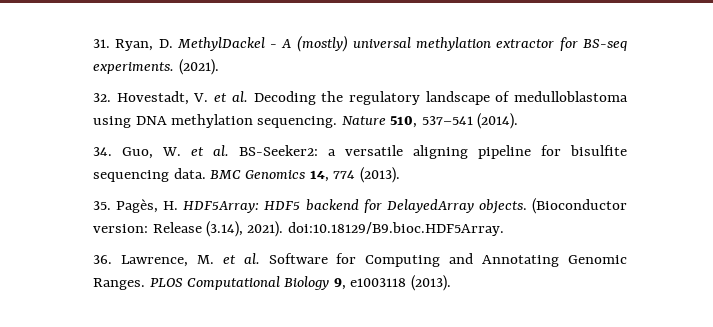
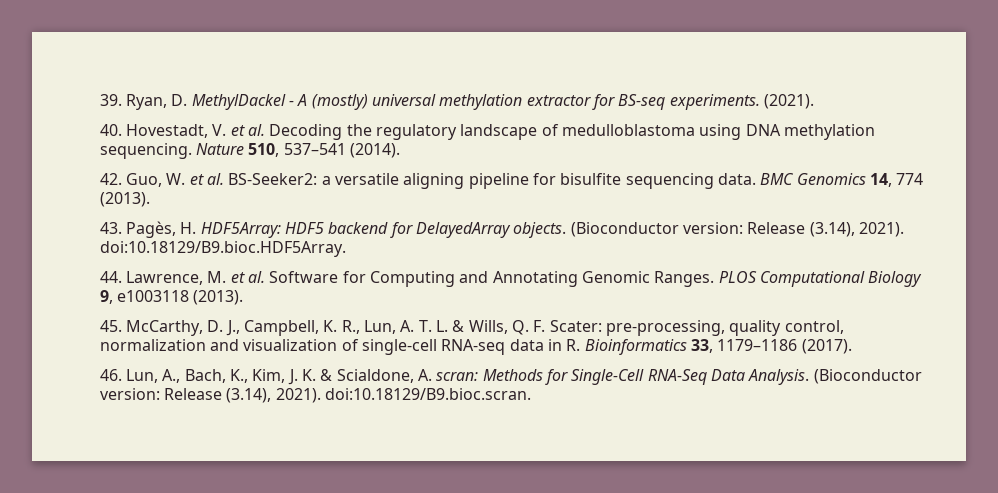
- 31. Ryan, D. MethylDackel - A (mostly) universal methylation extractor for BS-seq experiments.
+ 39. Ryan, D. MethylDackel - A (mostly) universal methylation extractor for BS-seq experiments.
- 32. Hovestadt, V. et al. Decoding the regulatory landscape of medulloblastoma using DNA methylation sequencing.
+ 40. Hovestadt, V. et al. Decoding the regulatory landscape of medulloblastoma using DNA methylation sequencing.
- 34. Guo, W. et al. BS-Seeker2: a versatile aligning pipeline for bisulfite sequencing data.
+ 42. Guo, W. et al. BS-Seeker2: a versatile aligning pipeline for bisulfite sequencing data.
- 35. Pagès, H. HDF5Array: HDF5 backend for DelayedArray objects.
+ 43. Pagès, H. HDF5Array: HDF5 backend for DelayedArray objects.
- 36. Lawrence, M. et al. Software for Computing and Annotating Genomic Ranges.
+ 44. Lawrence, M. et al. Software for Computing and Annotating Genomic Ranges.
+ 45. McCarthy, D. J., Campbell, K. R., Lun, A. T. L. & Wills, Q. F. Scater: pre-processing, quality control, normalization and visualization of single-cell RNA-seq data in R. Bioinformatics 33, 1179–1186 (2017).
+ 46. Lun, A., Bach, K., Kim, J. K. & Scialdone, A. scran: Methods for Single-Cell RNA-Seq Data Analysis. (Bioconductor version: Release (3.14), 2021). doi:10.18129/B9.bioc.scran.

